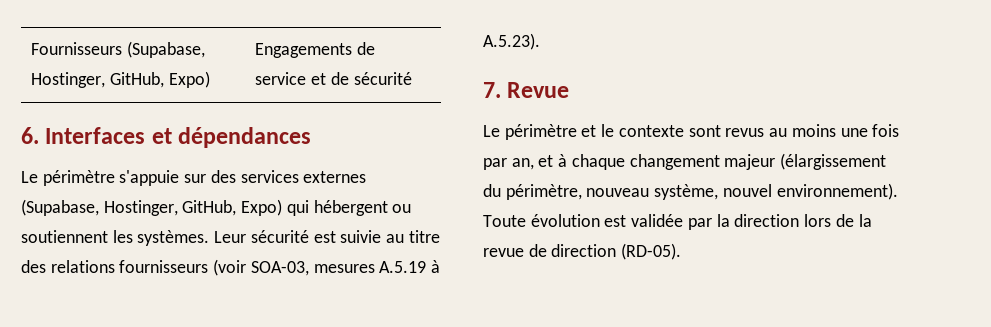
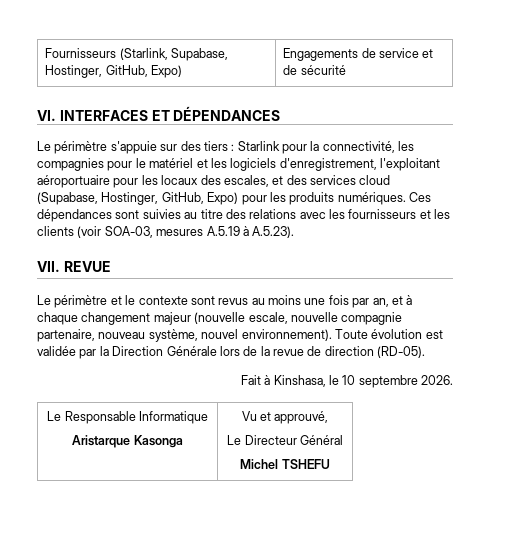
- Fournisseurs (Supabase, Hostinger, GitHub, Expo) | Engagements de service et de sécurité
+ Fournisseurs (Starlink, Supabase, Hostinger, GitHub, Expo) | Engagements de service et de sécurité
- 6. Interfaces et dépendances
+ VI. INTERFACES ET DÉPENDANCES
- Le périmètre s'appuie sur des services externes (Supabase, Hostinger, GitHub, Expo) qui hébergent ou soutiennent les systèmes. Leur sécurité est suivie au titre des relations fournisseurs (voir SOA-03, mesures A.5.19 à A.5.23).
+ Le périmètre s'appuie sur des tiers : Starlink pour la connectivité, les compagnies pour le matériel et les logiciels d'enregistrement, l'exploitant aéroportuaire pour les locaux des escales, et des services cloud (Supabase, Hostinger, GitHub, Expo) pour les produits numériques. Ces dépendances sont suivies au titre des relations avec les fournisseurs et les clients (voir SOA-03, mesures A.5.19 à A.5.23).
- 7. Revue
+ VII. REVUE
- Le périmètre et le contexte sont revus au moins une fois par an, et à chaque changement majeur (élargissement du périmètre, nouveau système, nouvel environnement).
+ Le périmètre et le contexte sont revus au moins une fois par an, et à chaque changement majeur (nouvelle escale, nouvelle compagnie partenaire, nouveau système, nouvel environnement).
- Toute évolution est validée par la direction lors de la revue de direction (RD-05).
+ Toute évolution est validée par la Direction Générale lors de la revue de direction (RD-05).
+ Fait à Kinshasa, le 10 septembre 2026.
+ Le Responsable Informatique
+ Aristarque Kasonga | Vu et approuvé,
+ Le Directeur Général
+ Michel TSHEFU

